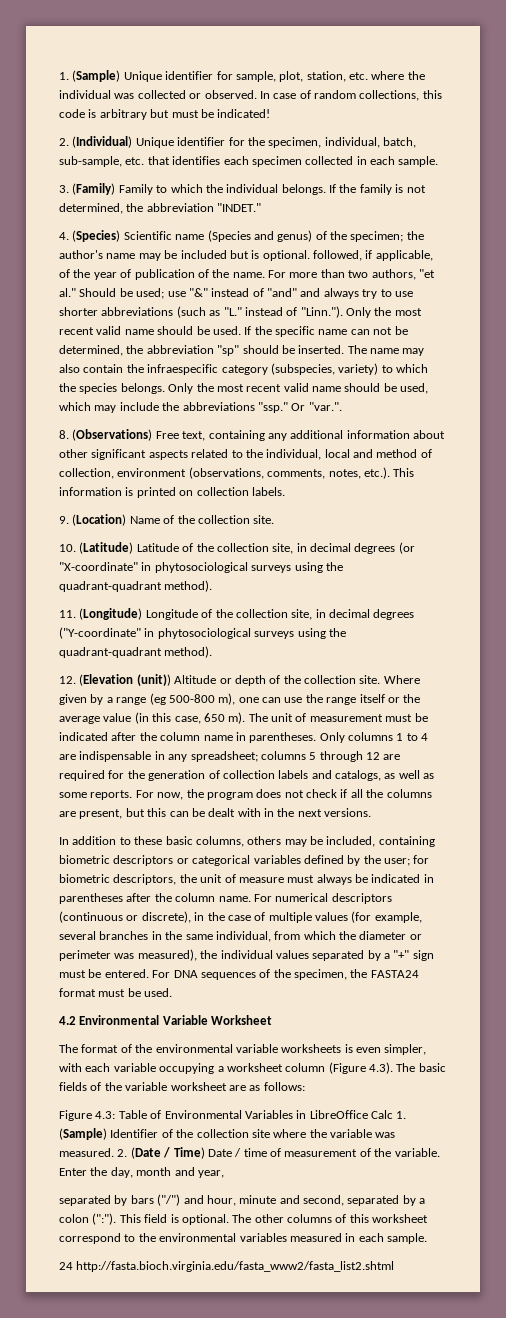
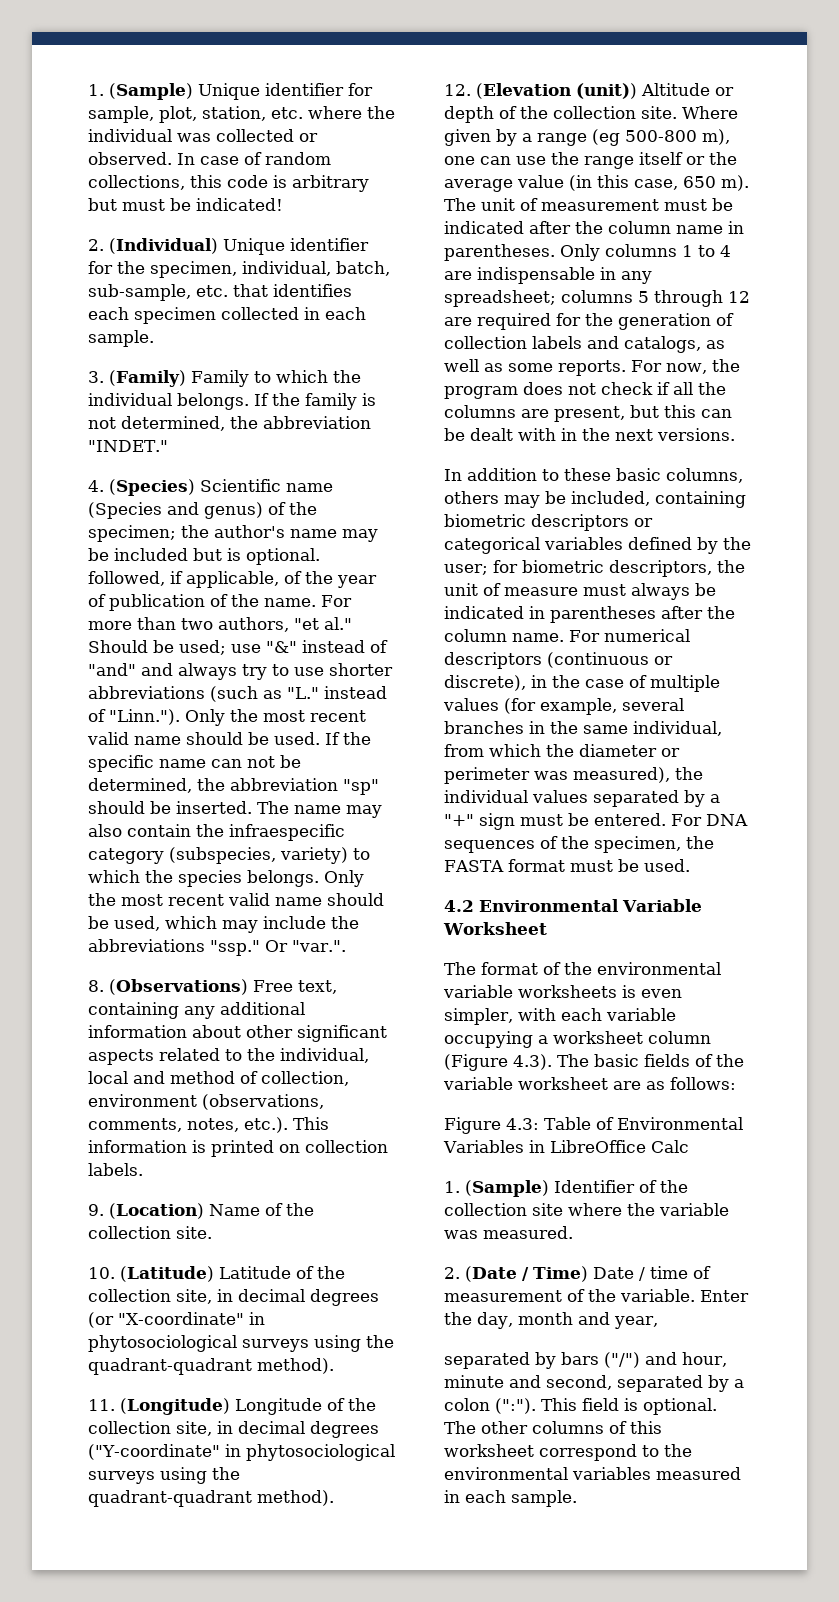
- For DNA sequences of the specimen, the FASTA24 format must be used.
+ For DNA sequences of the specimen, the FASTA format must be used.
- Figure 4.3: Table of Environmental Variables in LibreOffice Calc 1. (Sample) Identifier of the collection site where the variable was measured. 2. (Date / Time) Date / time of measurement of the variable.
+ Figure 4.3: Table of Environmental Variables in LibreOffice Calc
+ 1. (Sample) Identifier of the collection site where the variable was measured.
+ 2. (Date / Time) Date / time of measurement of the variable.
- 24 http://fasta.bioch.virginia.edu/fasta_www2/fasta_list2.shtml

